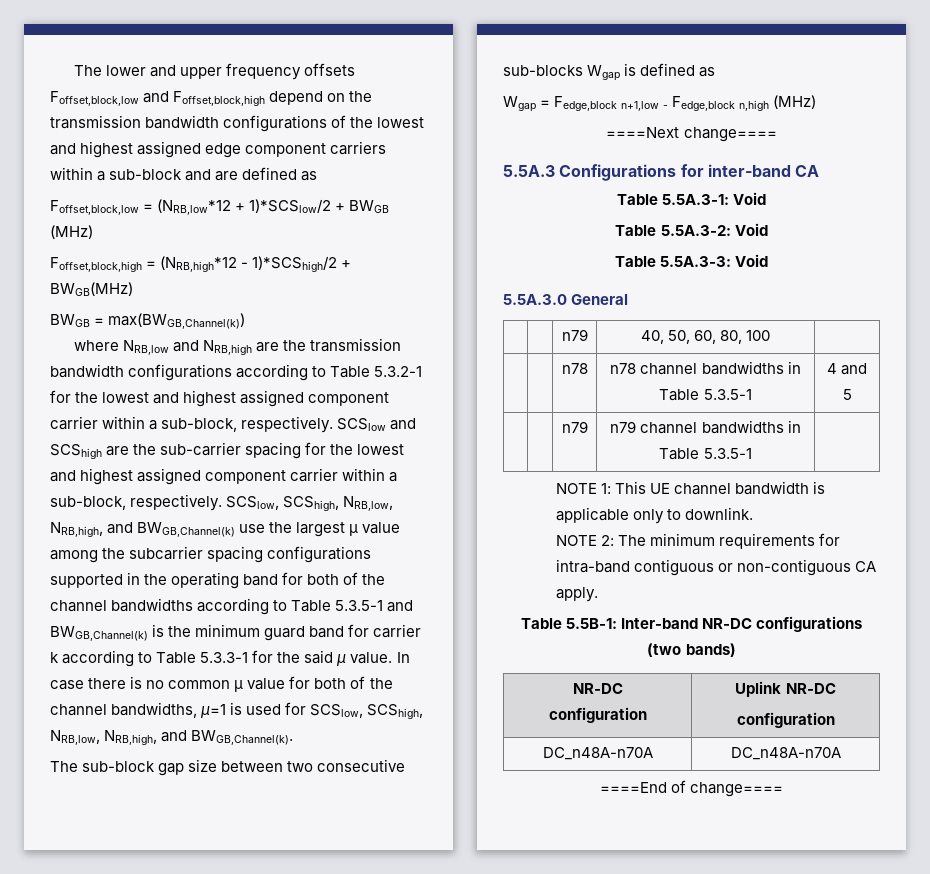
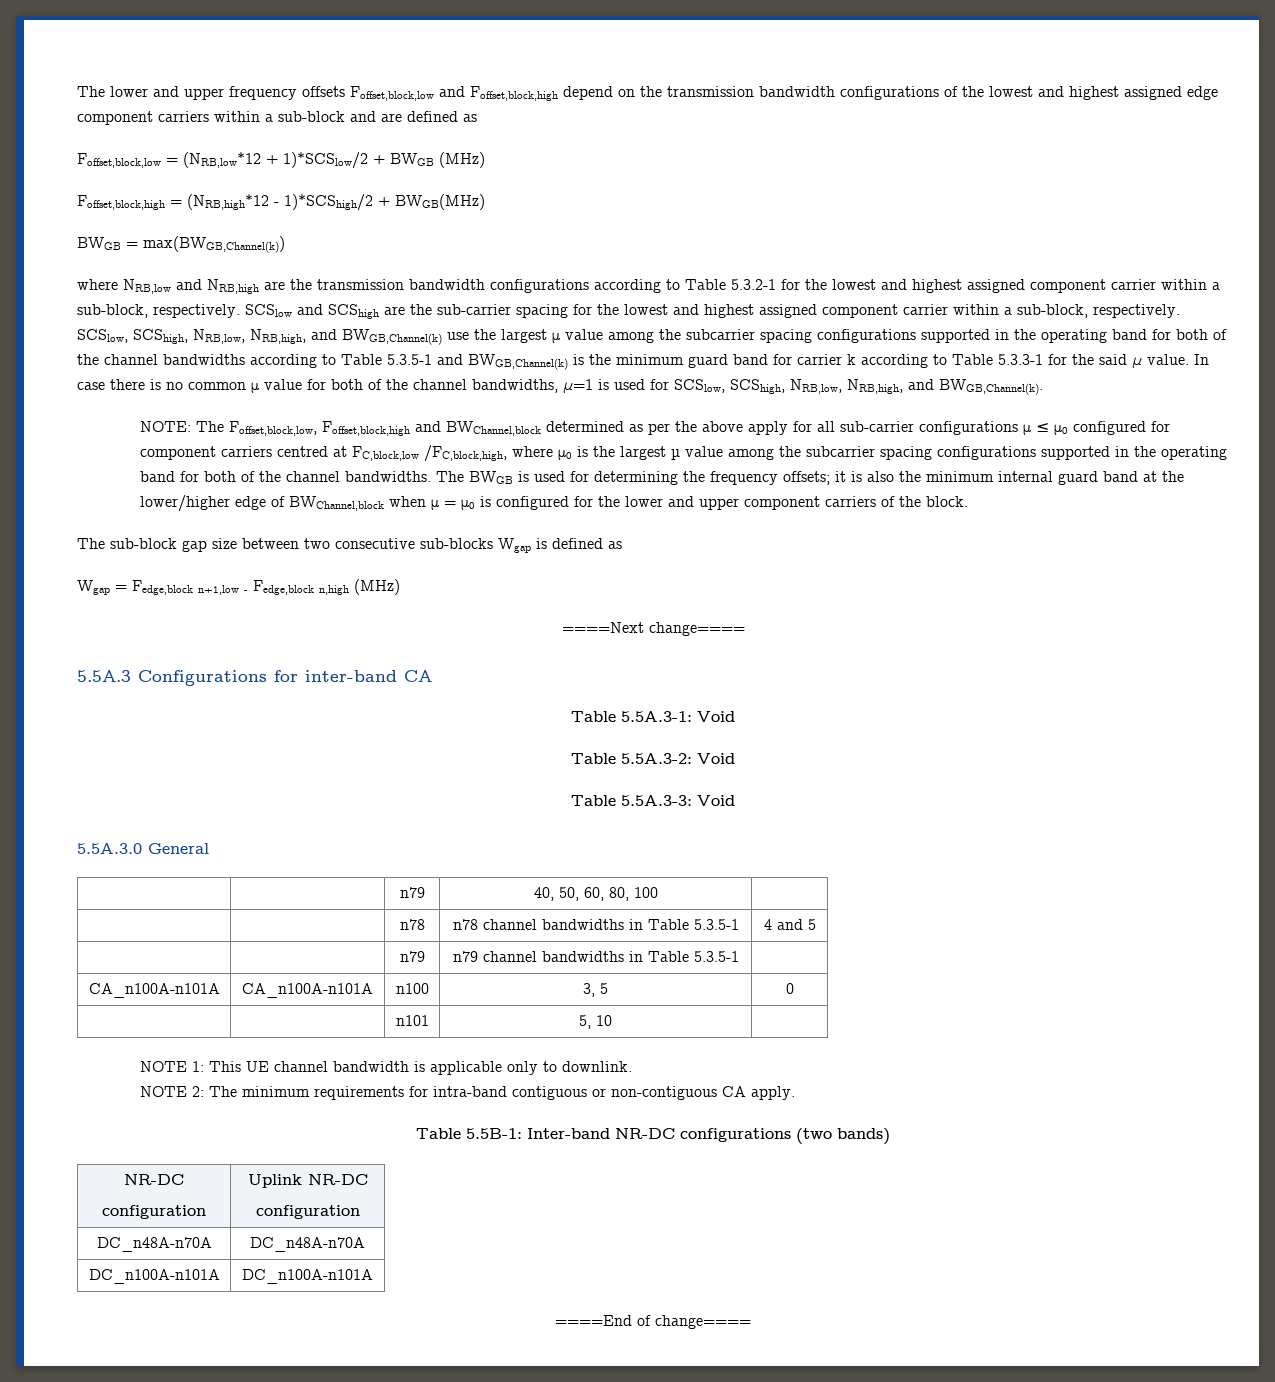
+ NOTE: The Foffset,block,low, Foffset,block,high and BWChannel,block determined as per the above apply for all sub-carrier configurations μ ≤ μ0 configured for component carriers centred at FC,block,low /FC,block,high, where μ0 is the largest µ value among the subcarrier spacing configurations supported in the operating band for both of the channel bandwidths. The BWGB is used for determining the frequency offsets; it is also the minimum internal guard band at the lower/higher edge of BWChannel,block when μ = μ0 is configured for the lower and upper component carriers of the block.
+ CA_n100A-n101A | CA_n100A-n101A | n100 | 3, 5 | 0
+ | | n101 | 5, 10 |
+ DC_n100A-n101A | DC_n100A-n101A

